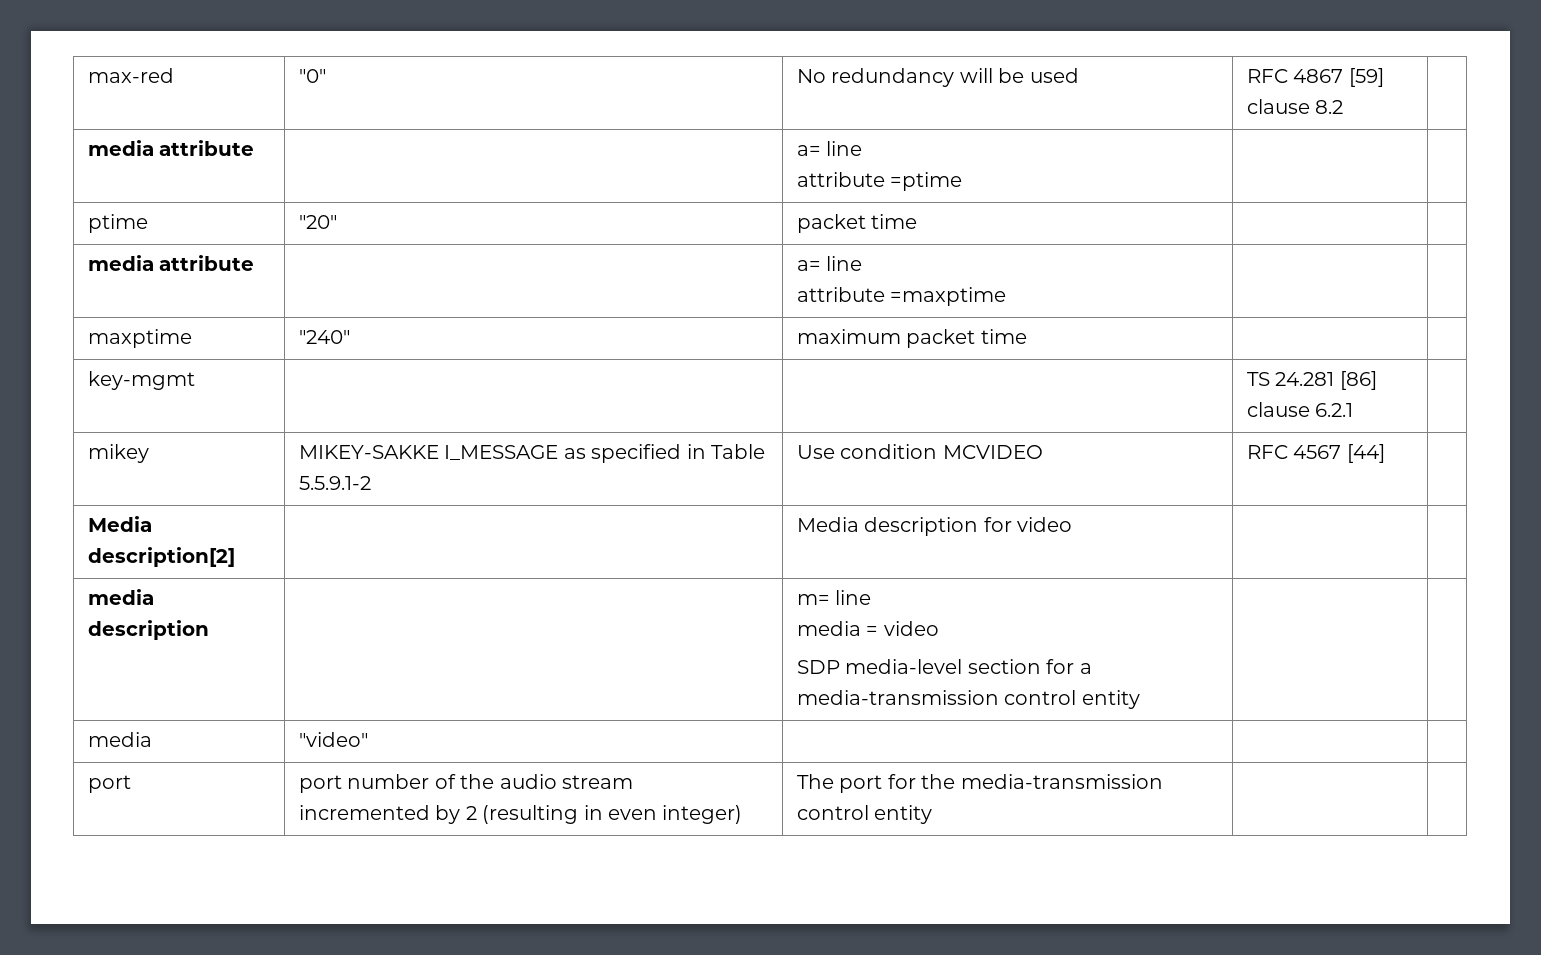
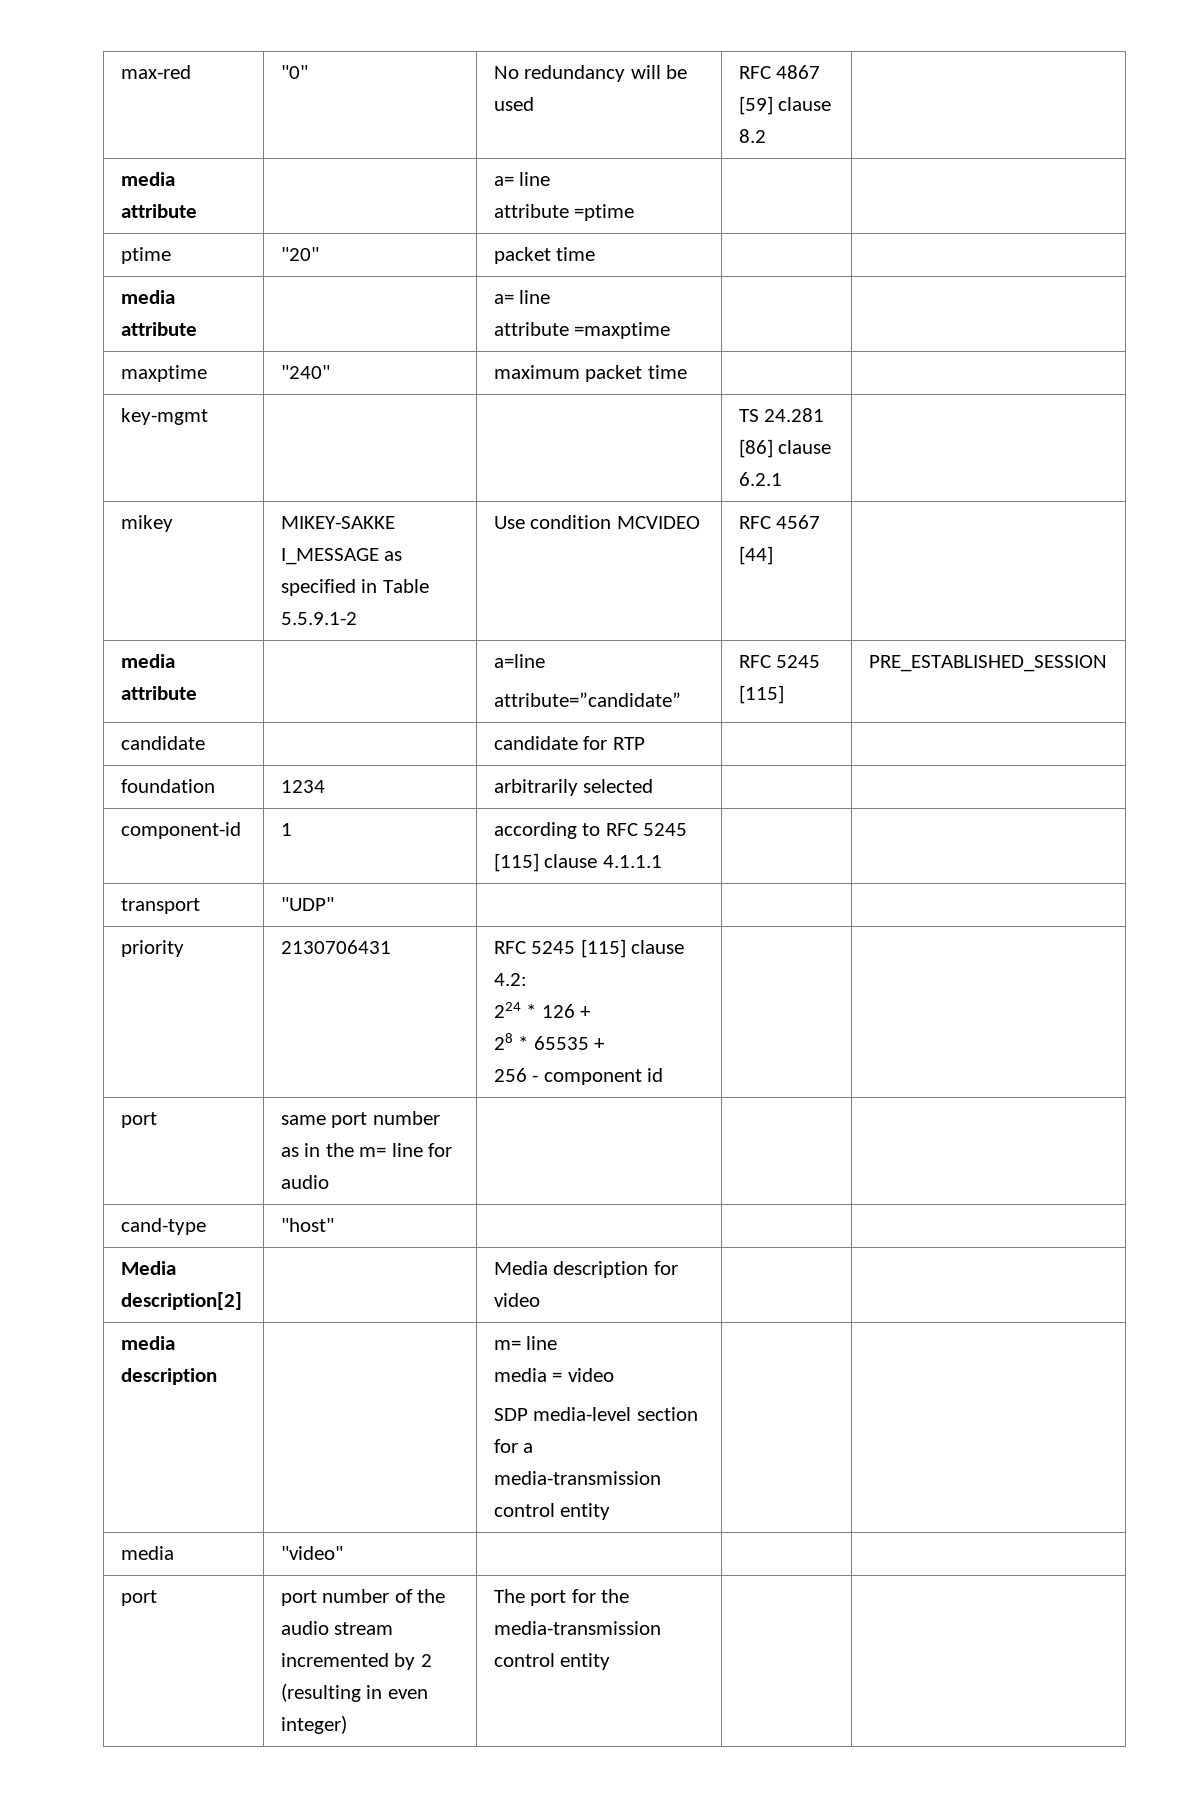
+ media attribute | | a=line
+ attribute=”candidate” | RFC 5245 [115] | PRE_ESTABLISHED_SESSION
+ candidate | | candidate for RTP | |
+ foundation | 1234 | arbitrarily selected | |
+ component-id | 1 | according to RFC 5245 [115] clause 4.1.1.1 | |
+ transport | "UDP" | | |
+ priority | 2130706431 | RFC 5245 [115] clause 4.2:
+ 224 * 126 +
+ 28 * 65535 +
+ 256 - component id | |
+ port | same port number as in the m= line for audio | | |
+ cand-type | "host" | | |

